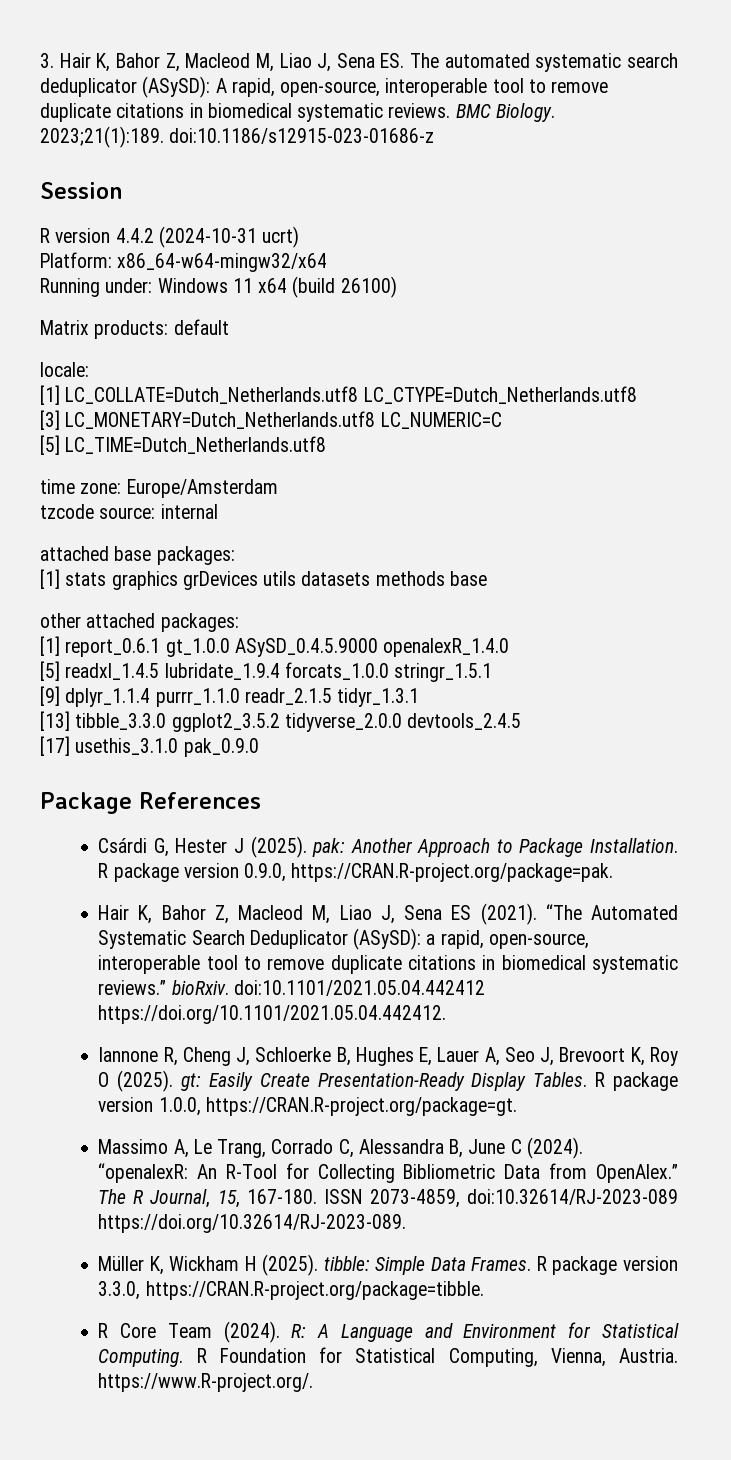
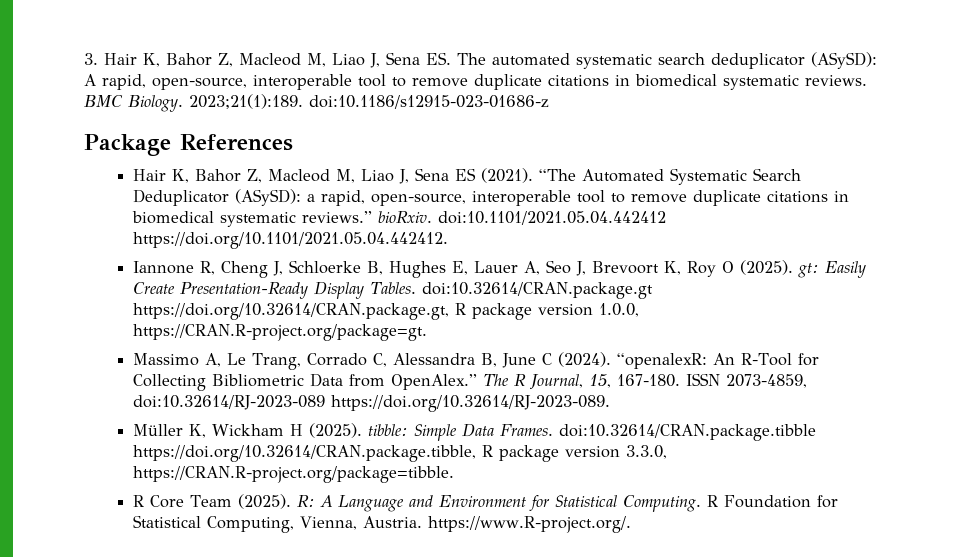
- Session
- R version 4.4.2 (2024-10-31 ucrt)
- Platform: x86_64-w64-mingw32/x64
- Running under: Windows 11 x64 (build 26100)
- Matrix products: default
- locale:
- [1] LC_COLLATE=Dutch_Netherlands.utf8 LC_CTYPE=Dutch_Netherlands.utf8
- [3] LC_MONETARY=Dutch_Netherlands.utf8 LC_NUMERIC=C
- [5] LC_TIME=Dutch_Netherlands.utf8
- time zone: Europe/Amsterdam
- tzcode source: internal
- attached base packages:
- [1] stats graphics grDevices utils datasets methods base
- other attached packages:
- [1] report_0.6.1 gt_1.0.0 ASySD_0.4.5.9000 openalexR_1.4.0
- [5] readxl_1.4.5 lubridate_1.9.4 forcats_1.0.0 stringr_1.5.1
- [9] dplyr_1.1.4 purrr_1.1.0 readr_2.1.5 tidyr_1.3.1
- [13] tibble_3.3.0 ggplot2_3.5.2 tidyverse_2.0.0 devtools_2.4.5
- [17] usethis_3.1.0 pak_0.9.0
  Package References
- Csárdi G, Hester J (2025). pak: Another Approach to Package Installation. R package version 0.9.0, https://CRAN.R-project.org/package=pak.
- Iannone R, Cheng J, Schloerke B, Hughes E, Lauer A, Seo J, Brevoort K, Roy O (2025). gt: Easily Create Presentation-Ready Display Tables. R package version 1.0.0, https://CRAN.R-project.org/package=gt.
+ Iannone R, Cheng J, Schloerke B, Hughes E, Lauer A, Seo J, Brevoort K, Roy O (2025). gt: Easily Create Presentation-Ready Display Tables. doi:10.32614/CRAN.package.gt https://doi.org/10.32614/CRAN.package.gt, R package version 1.0.0, https://CRAN.R-project.org/package=gt.
- Müller K, Wickham H (2025). tibble: Simple Data Frames. R package version 3.3.0, https://CRAN.R-project.org/package=tibble.
+ Müller K, Wickham H (2025). tibble: Simple Data Frames. doi:10.32614/CRAN.package.tibble https://doi.org/10.32614/CRAN.package.tibble, R package version 3.3.0, https://CRAN.R-project.org/package=tibble.
- R Core Team (2024).
+ R Core Team (2025).

